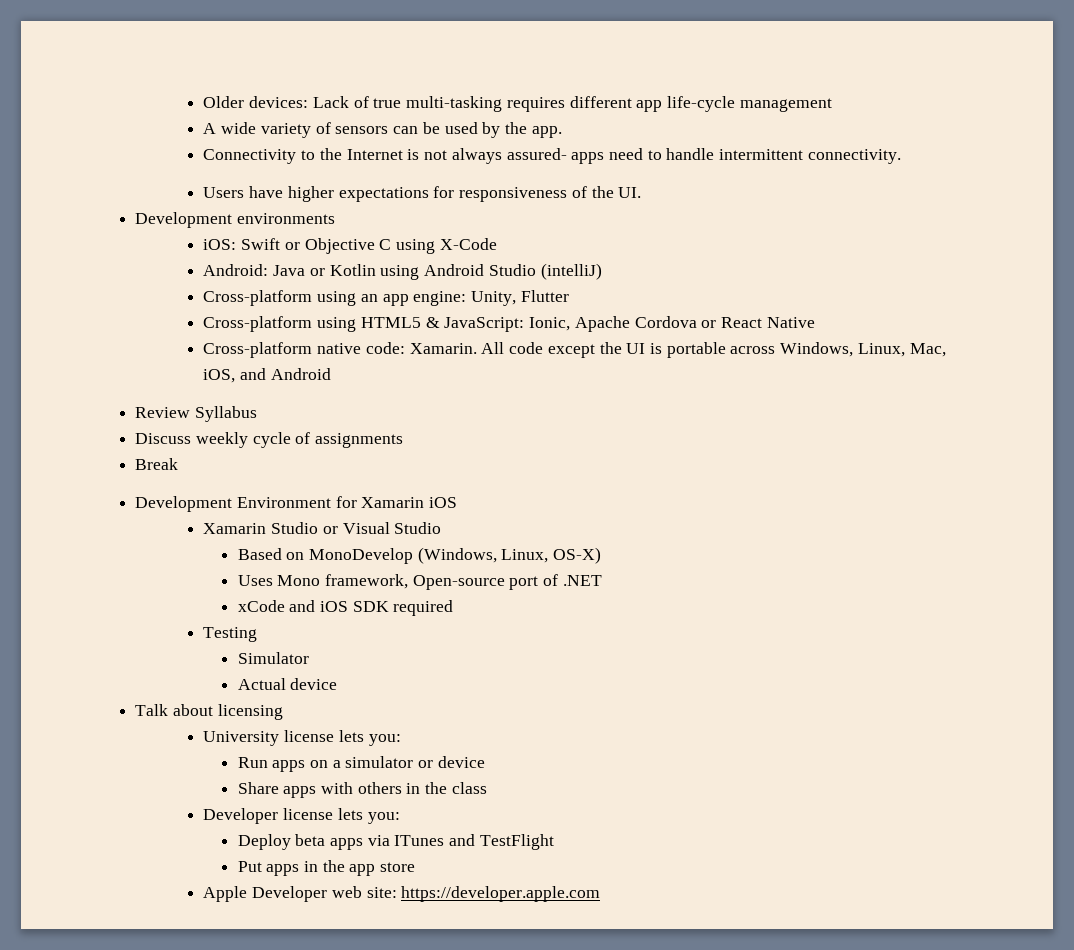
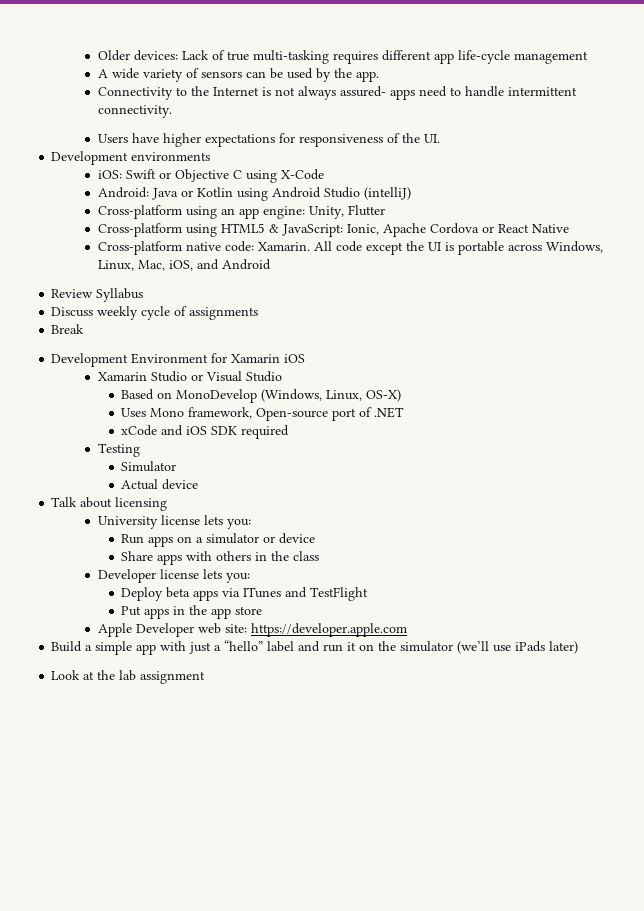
+ Build a simple app with just a “hello” label and run it on the simulator (we’ll use iPads later)
+ Look at the lab assignment

